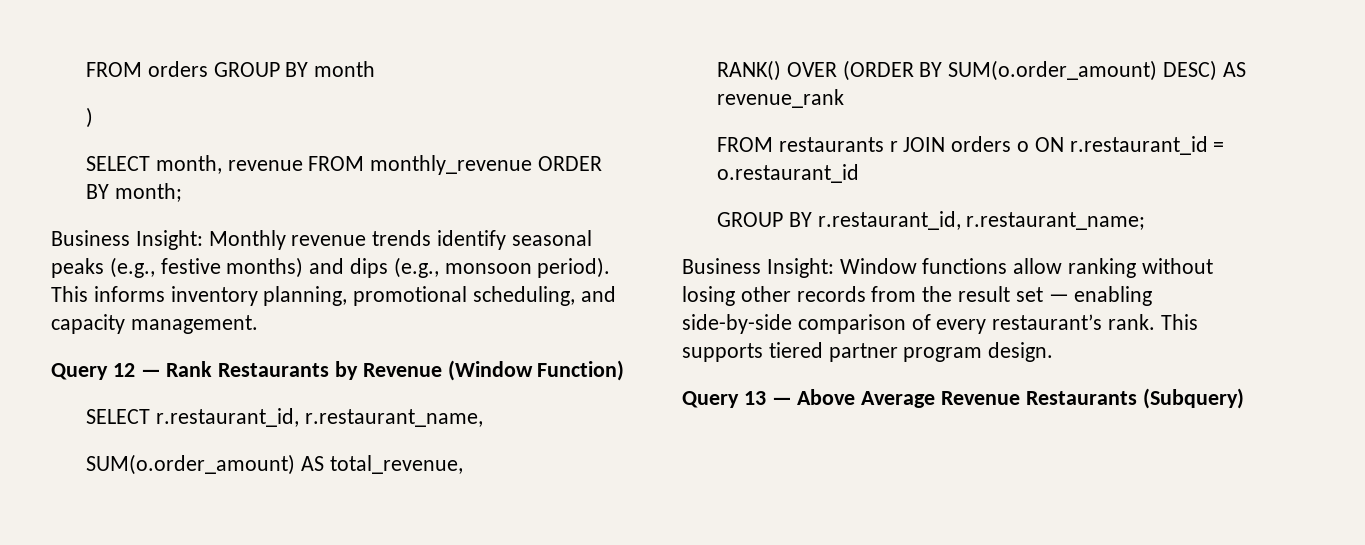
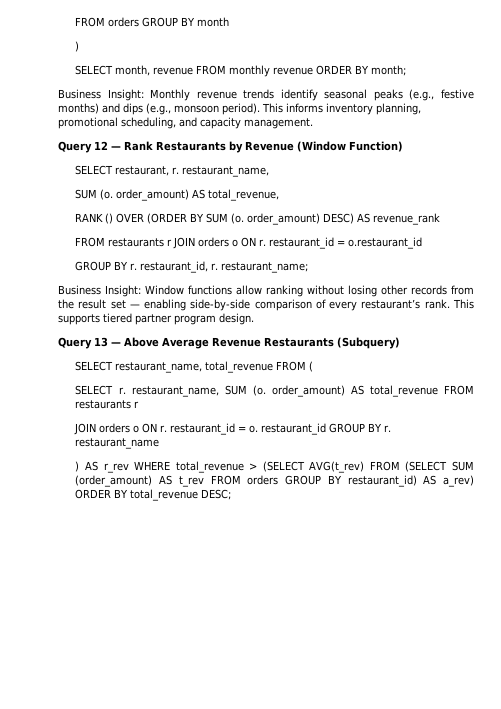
- SELECT month, revenue FROM monthly_revenue ORDER BY month;
+ SELECT month, revenue FROM monthly revenue ORDER BY month;
- SELECT r.restaurant_id, r.restaurant_name,
- SUM(o.order_amount) AS total_revenue,
+ SELECT restaurant, r. restaurant_name,
+ SUM (o. order_amount) AS total_revenue,
- RANK() OVER (ORDER BY SUM(o.order_amount) DESC) AS revenue_rank
+ RANK () OVER (ORDER BY SUM (o. order_amount) DESC) AS revenue_rank
- FROM restaurants r JOIN orders o ON r.restaurant_id = o.restaurant_id
+ FROM restaurants r JOIN orders o ON r. restaurant_id = o.restaurant_id
- GROUP BY r.restaurant_id, r.restaurant_name;
+ GROUP BY r. restaurant_id, r. restaurant_name;
+ SELECT restaurant_name, total_revenue FROM (
+ SELECT r. restaurant_name, SUM (o. order_amount) AS total_revenue FROM restaurants r
+ JOIN orders o ON r. restaurant_id = o. restaurant_id GROUP BY r. restaurant_name
+ ) AS r_rev WHERE total_revenue > (SELECT AVG(t_rev) FROM (SELECT SUM (order_amount) AS t_rev FROM orders GROUP BY restaurant_id) AS a_rev) ORDER BY total_revenue DESC;

